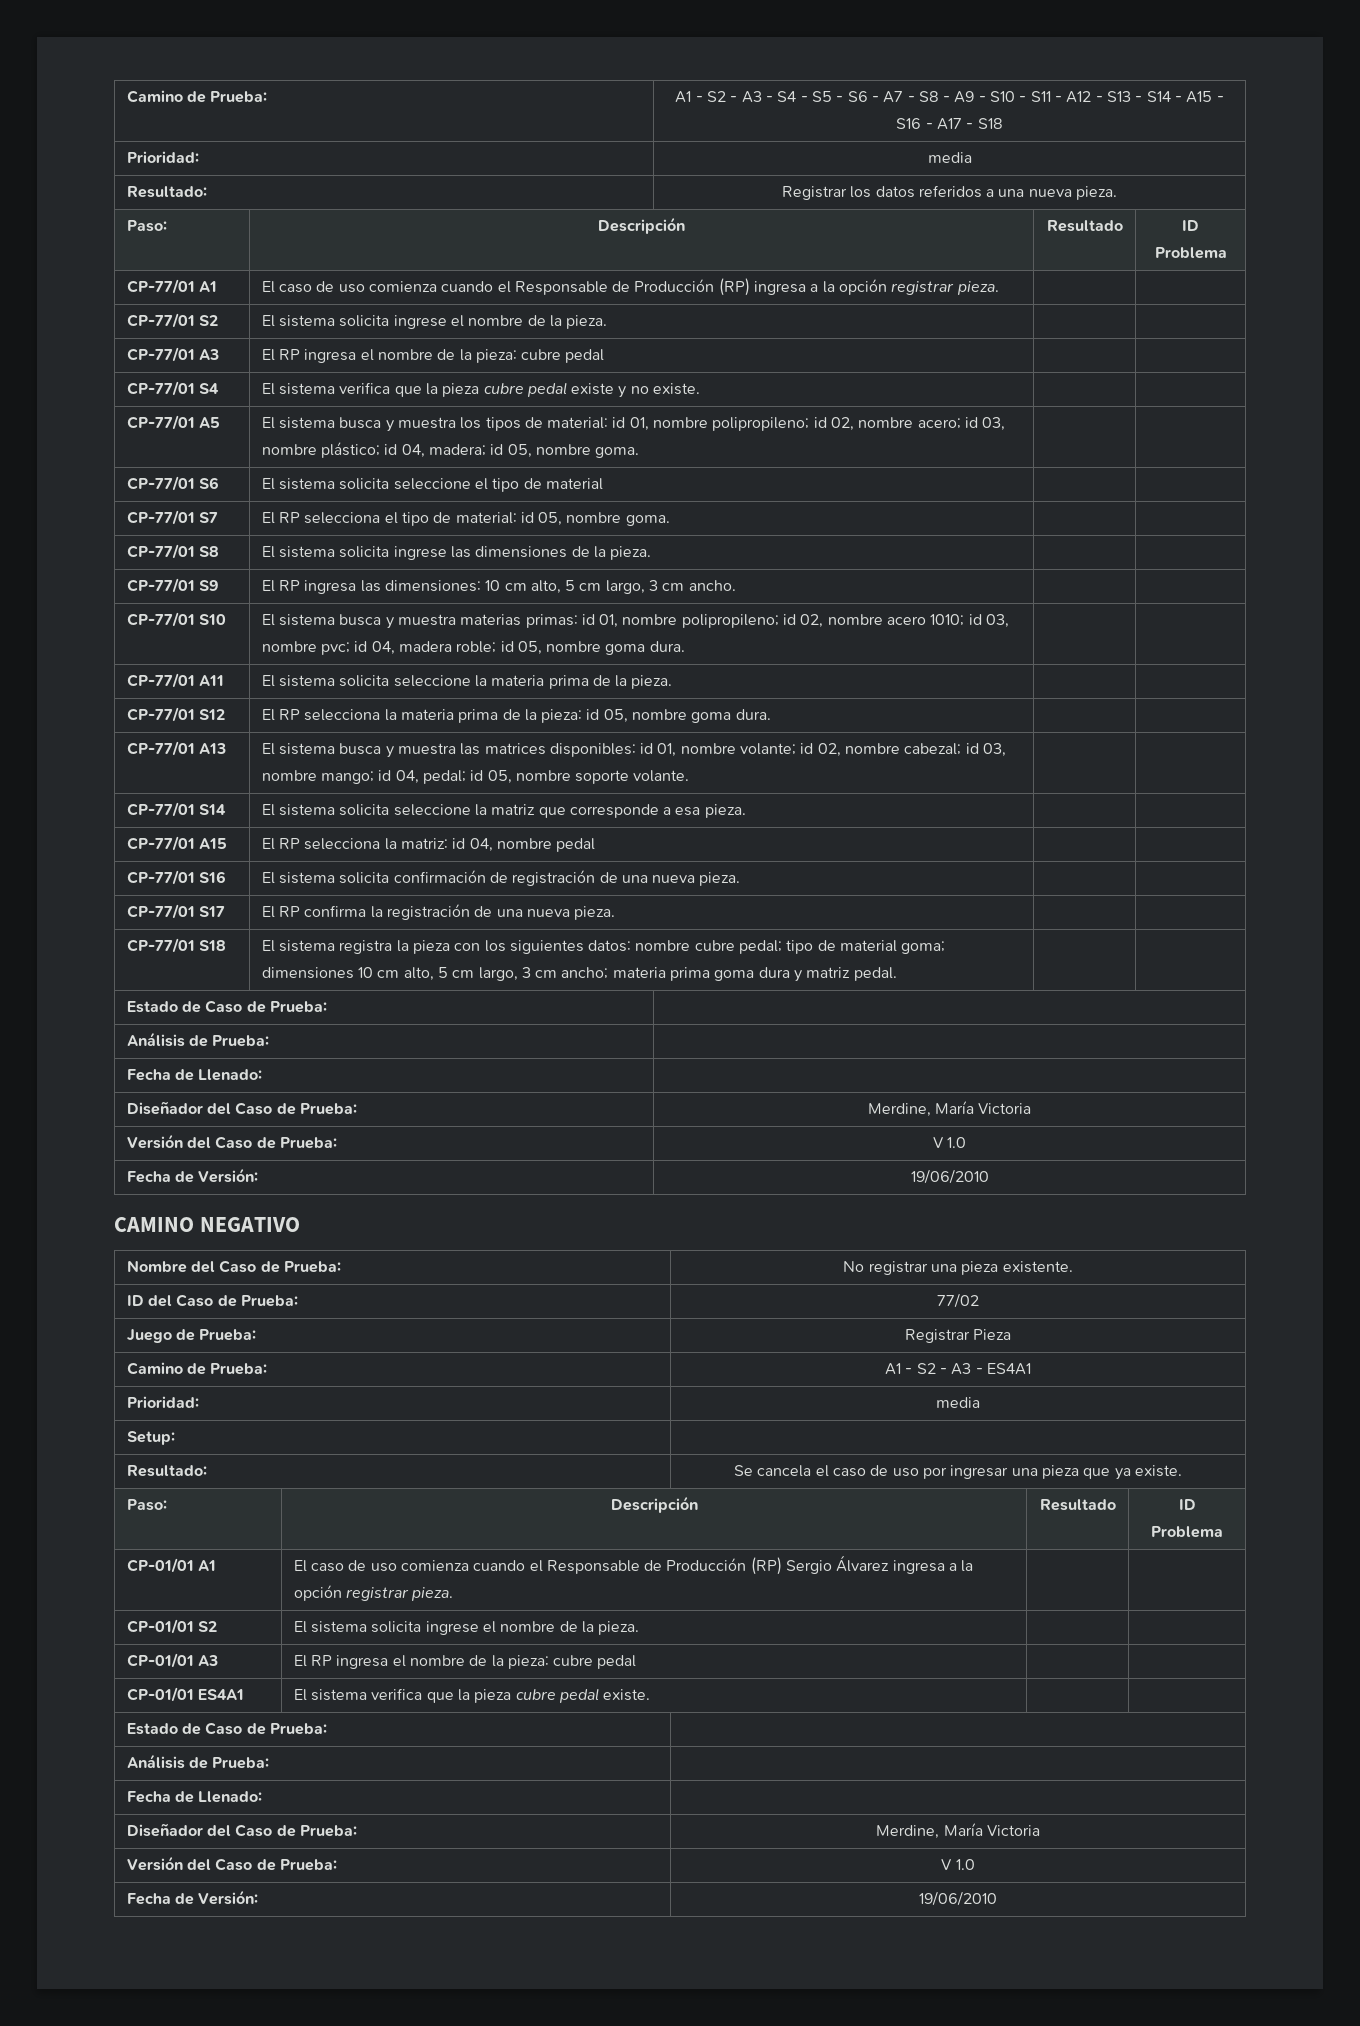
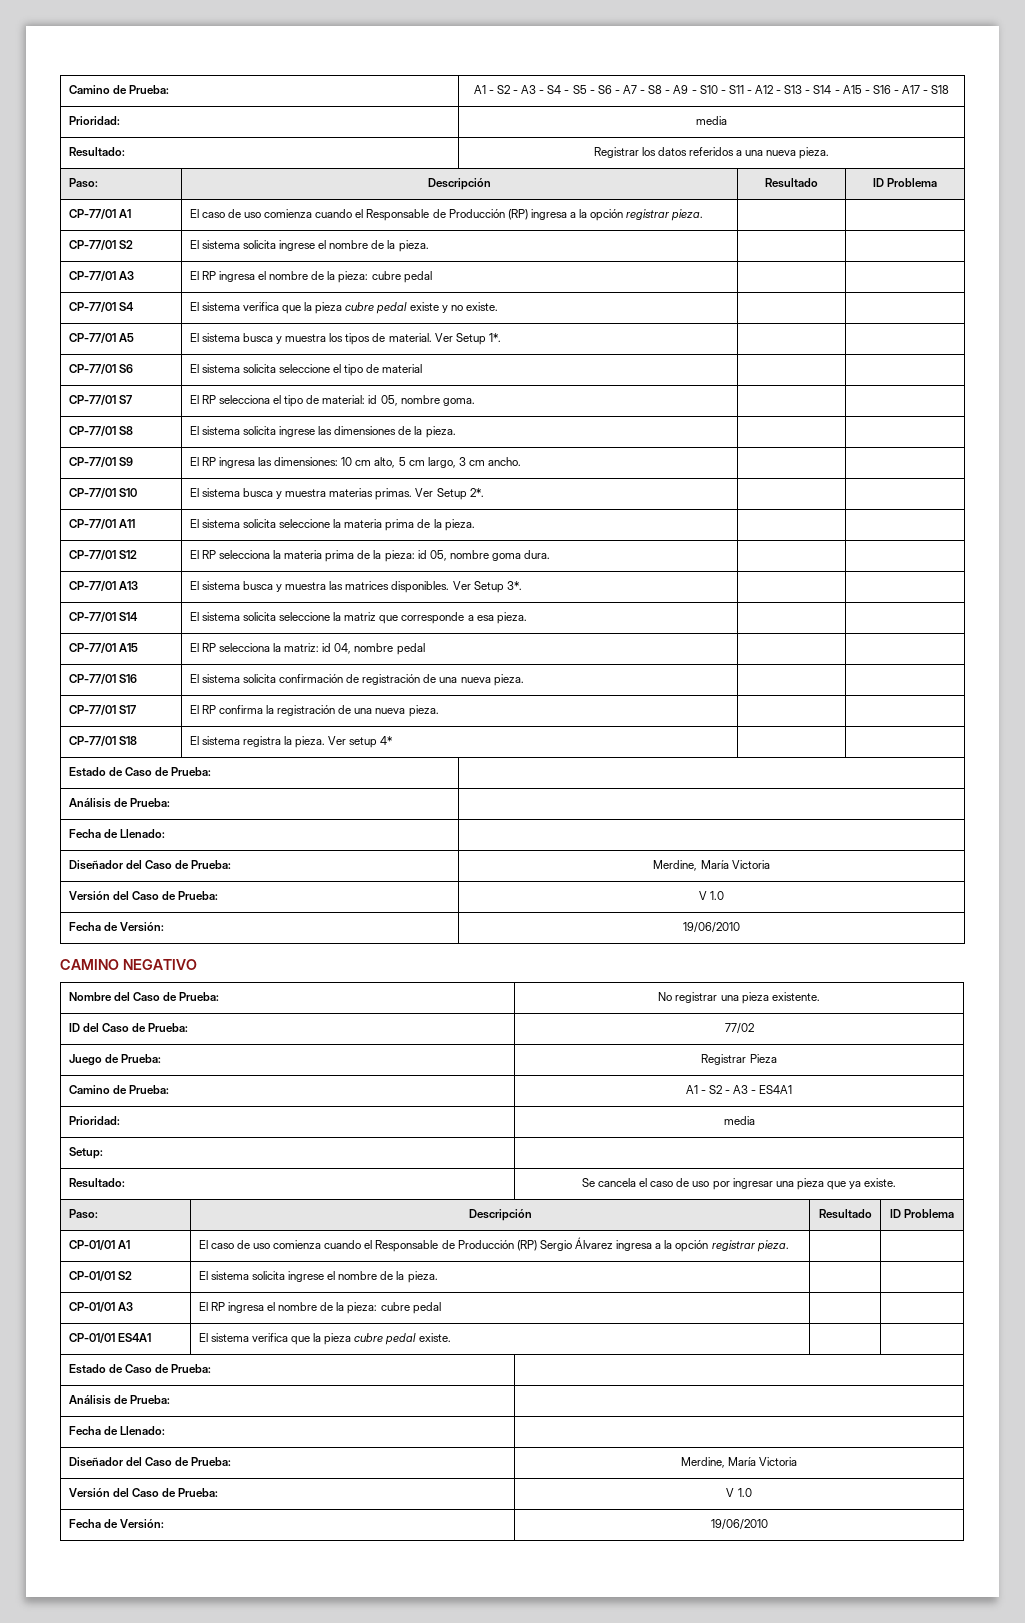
- CP-77/01 A5 | El sistema busca y muestra los tipos de material: id 01, nombre polipropileno; id 02, nombre acero; id 03, nombre plástico; id 04, madera; id 05, nombre goma. | |
+ CP-77/01 A5 | El sistema busca y muestra los tipos de material. Ver Setup 1*. | |
- CP-77/01 S10 | El sistema busca y muestra materias primas: id 01, nombre polipropileno; id 02, nombre acero 1010; id 03, nombre pvc; id 04, madera roble; id 05, nombre goma dura. | |
+ CP-77/01 S10 | El sistema busca y muestra materias primas. Ver Setup 2*. | |
- CP-77/01 A13 | El sistema busca y muestra las matrices disponibles: id 01, nombre volante; id 02, nombre cabezal; id 03, nombre mango; id 04, pedal; id 05, nombre soporte volante. | |
+ CP-77/01 A13 | El sistema busca y muestra las matrices disponibles. Ver Setup 3*. | |
- CP-77/01 S18 | El sistema registra la pieza con los siguientes datos: nombre cubre pedal; tipo de material goma; dimensiones 10 cm alto, 5 cm largo, 3 cm ancho; materia prima goma dura y matriz pedal. | |
+ CP-77/01 S18 | El sistema registra la pieza. Ver setup 4* | |

